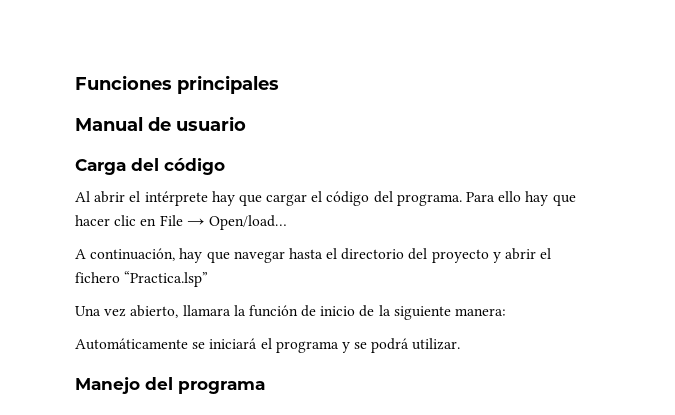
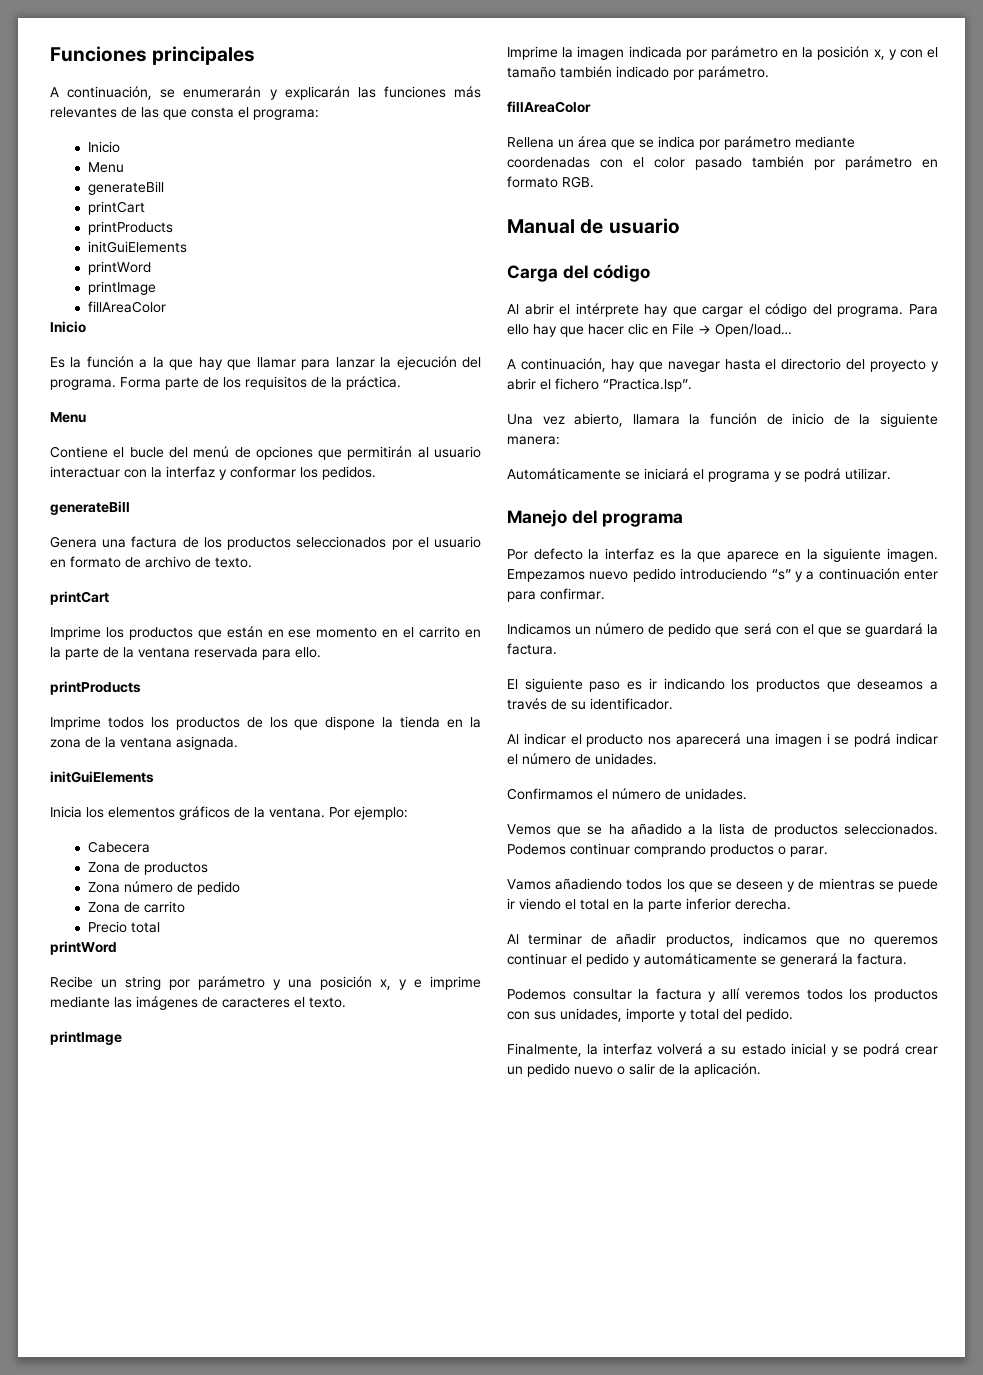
+ A continuación, se enumerarán y explicarán las funciones más relevantes de las que consta el programa:
+ Inicio
+ Menu
+ generateBill
+ printCart
+ printProducts
+ initGuiElements
+ printWord
+ printImage
+ fillAreaColor
+ Inicio
+ Es la función a la que hay que llamar para lanzar la ejecución del programa. Forma parte de los requisitos de la práctica.
+ Menu
+ Contiene el bucle del menú de opciones que permitirán al usuario interactuar con la interfaz y conformar los pedidos.
+ generateBill
+ Genera una factura de los productos seleccionados por el usuario en formato de archivo de texto.
+ printCart
+ Imprime los productos que están en ese momento en el carrito en la parte de la ventana reservada para ello.
+ printProducts
+ Imprime todos los productos de los que dispone la tienda en la zona de la ventana asignada.
+ initGuiElements
+ Inicia los elementos gráficos de la ventana. Por ejemplo:
+ Cabecera
+ Zona de productos
+ Zona número de pedido
+ Zona de carrito
+ Precio total
+ printWord
+ Recibe un string por parámetro y una posición x, y e imprime mediante las imágenes de caracteres el texto.
+ printImage
+ Imprime la imagen indicada por parámetro en la posición x, y con el tamaño también indicado por parámetro.
+ fillAreaColor
+ Rellena un área que se indica por parámetro mediante coordenadas con el color pasado también por parámetro en formato RGB.
- A continuación, hay que navegar hasta el directorio del proyecto y abrir el fichero “Practica.lsp”
+ A continuación, hay que navegar hasta el directorio del proyecto y abrir el fichero “Practica.lsp”.
+ Por defecto la interfaz es la que aparece en la siguiente imagen. Empezamos nuevo pedido introduciendo “s” y a continuación enter para confirmar.
+ Indicamos un número de pedido que será con el que se guardará la factura.
+ El siguiente paso es ir indicando los productos que deseamos a través de su identificador.
+ Al indicar el producto nos aparecerá una imagen i se podrá indicar el número de unidades.
+ Confirmamos el número de unidades.
+ Vemos que se ha añadido a la lista de productos seleccionados. Podemos continuar comprando productos o parar.
+ Vamos añadiendo todos los que se deseen y de mientras se puede ir viendo el total en la parte inferior derecha.
+ Al terminar de añadir productos, indicamos que no queremos continuar el pedido y automáticamente se generará la factura.
+ Podemos consultar la factura y allí veremos todos los productos con sus unidades, importe y total del pedido.
+ Finalmente, la interfaz volverá a su estado inicial y se podrá crear un pedido nuevo o salir de la aplicación.

